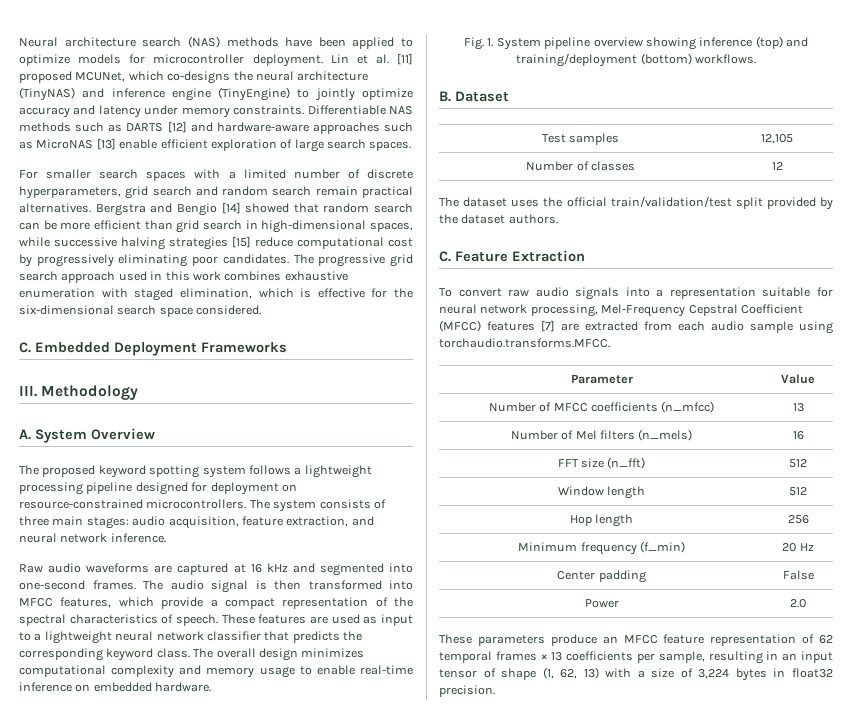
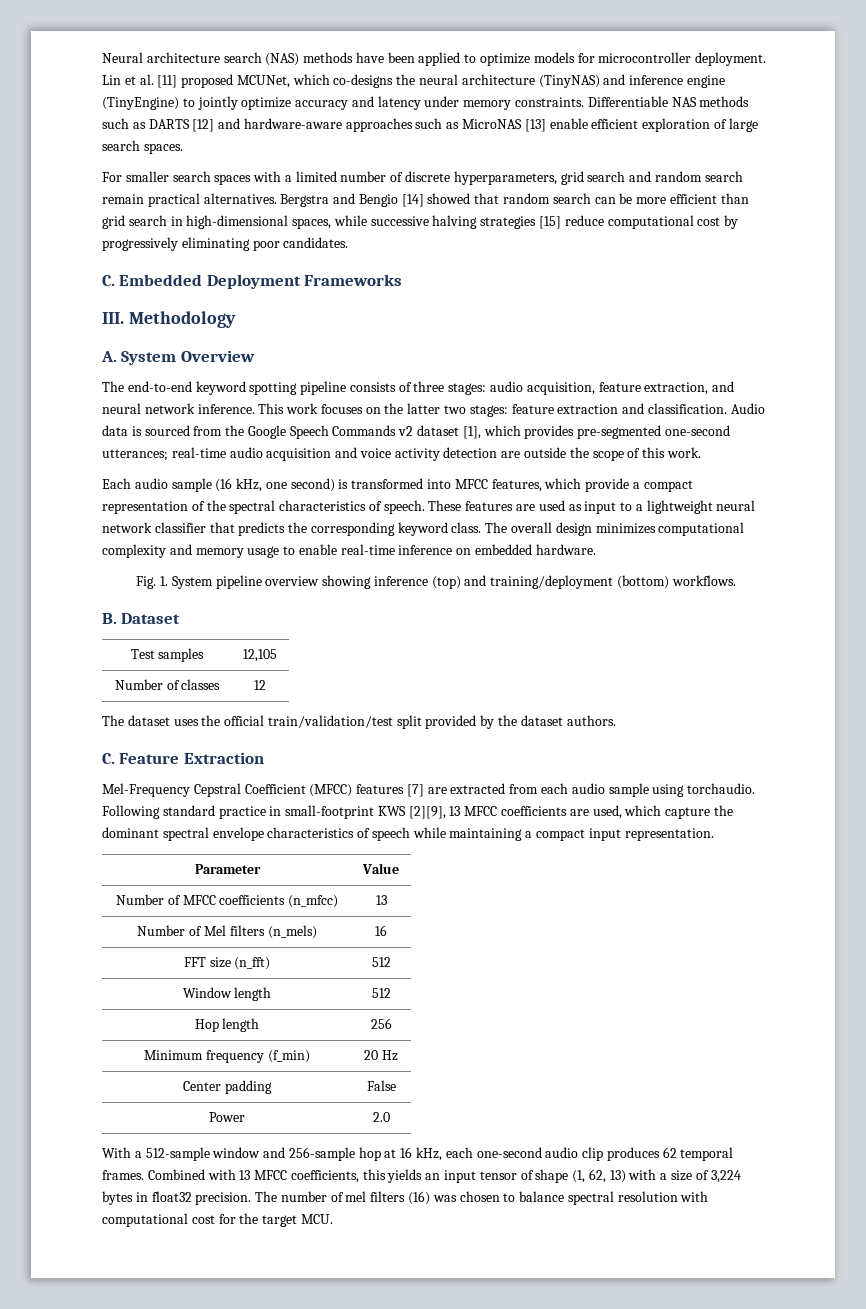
- The progressive grid search approach used in this work combines exhaustive enumeration with staged elimination, which is effective for the six-dimensional search space considered.
- The proposed keyword spotting system follows a lightweight processing pipeline designed for deployment on resource-constrained microcontrollers. The system consists of three main stages: audio acquisition, feature extraction, and neural network inference.
- Raw audio waveforms are captured at 16 kHz and segmented into one-second frames. The audio signal is then transformed into MFCC features, which provide a compact representation of the spectral characteristics of speech.
+ The end-to-end keyword spotting pipeline consists of three stages: audio acquisition, feature extraction, and neural network inference. This work focuses on the latter two stages: feature extraction and classification. Audio data is sourced from the Google Speech Commands v2 dataset [1], which provides pre-segmented one-second utterances; real-time audio acquisition and voice activity detection are outside the scope of this work.
+ Each audio sample (16 kHz, one second) is transformed into MFCC features, which provide a compact representation of the spectral characteristics of speech.
- To convert raw audio signals into a representation suitable for neural network processing, Mel-Frequency Cepstral Coefficient (MFCC) features [7] are extracted from each audio sample using torchaudio.transforms.MFCC.
+ Mel-Frequency Cepstral Coefficient (MFCC) features [7] are extracted from each audio sample using torchaudio. Following standard practice in small-footprint KWS [2][9], 13 MFCC coefficients are used, which capture the dominant spectral envelope characteristics of speech while maintaining a compact input representation.
- These parameters produce an MFCC feature representation of 62 temporal frames × 13 coefficients per sample, resulting in an input tensor of shape (1, 62, 13) with a size of 3,224 bytes in float32 precision.
+ With a 512-sample window and 256-sample hop at 16 kHz, each one-second audio clip produces 62 temporal frames. Combined with 13 MFCC coefficients, this yields an input tensor of shape (1, 62, 13) with a size of 3,224 bytes in float32 precision.
+ The number of mel filters (16) was chosen to balance spectral resolution with computational cost for the target MCU.

